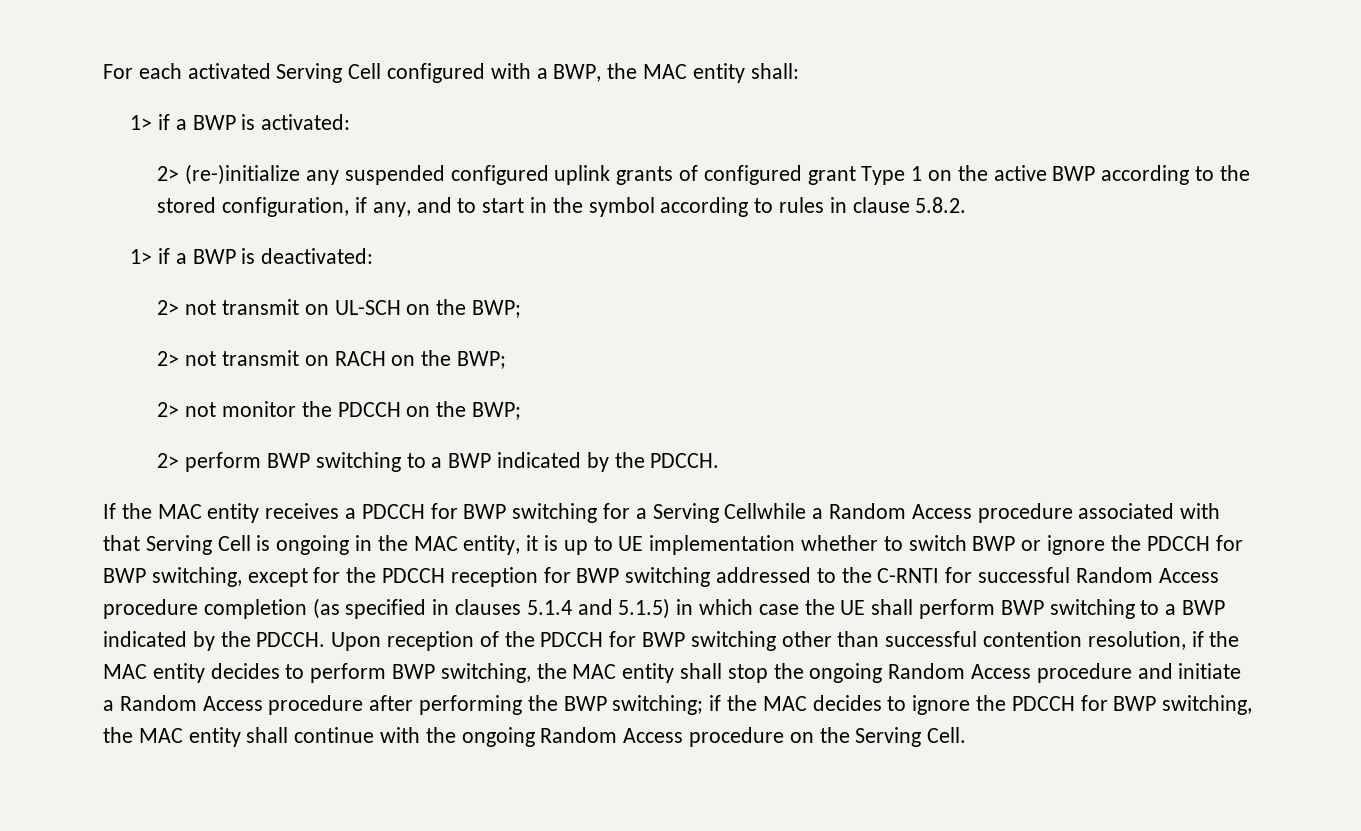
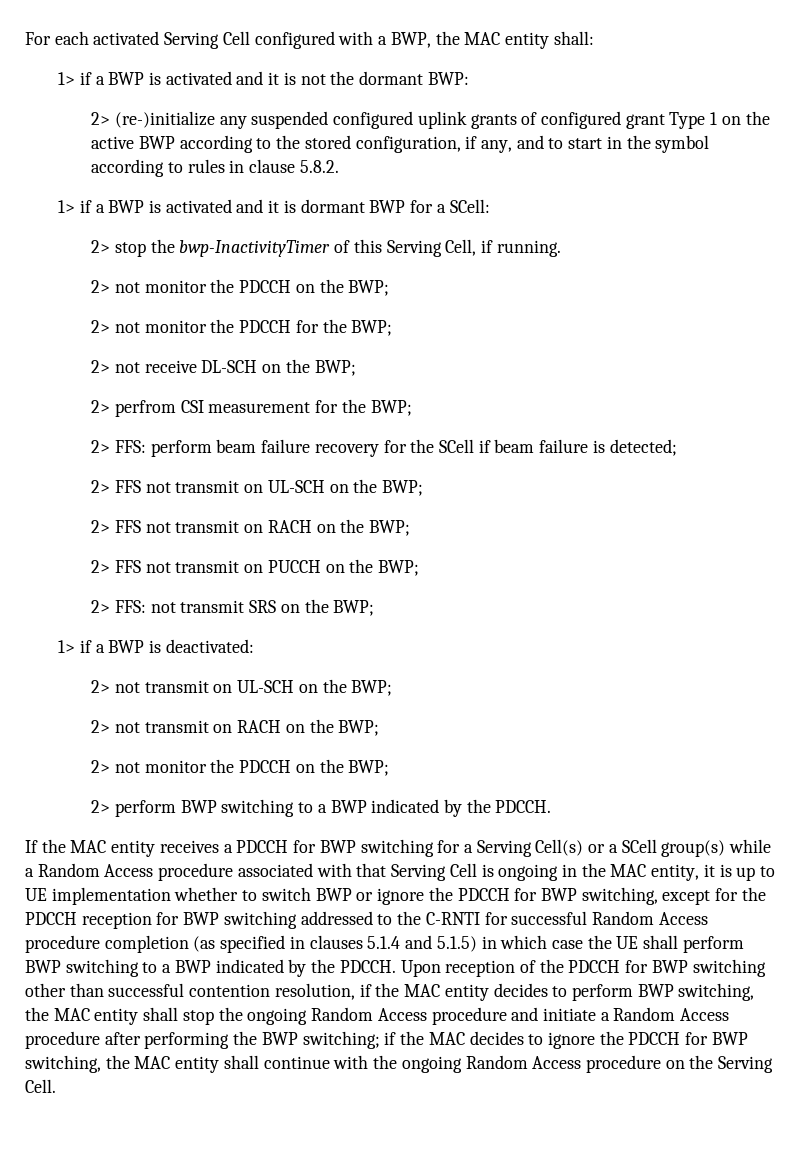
- 1> if a BWP is activated:
+ 1> if a BWP is activated and it is not the dormant BWP:
+ 1> if a BWP is activated and it is dormant BWP for a SCell:
+ 2> stop the bwp-InactivityTimer of this Serving Cell, if running.
+ 2> not monitor the PDCCH on the BWP;
+ 2> not monitor the PDCCH for the BWP;
+ 2> not receive DL-SCH on the BWP;
+ 2> perfrom CSI measurement for the BWP;
+ 2> FFS: perform beam failure recovery for the SCell if beam failure is detected;
+ 2> FFS not transmit on UL-SCH on the BWP;
+ 2> FFS not transmit on RACH on the BWP;
+ 2> FFS not transmit on PUCCH on the BWP;
+ 2> FFS: not transmit SRS on the BWP;
- If the MAC entity receives a PDCCH for BWP switching for a Serving Cellwhile a Random Access procedure associated with that Serving Cell is ongoing in the MAC entity, it is up to UE implementation whether to switch BWP or ignore the PDCCH for BWP switching, except for the PDCCH reception for BWP switching addressed to the C-RNTI for successful Random Access procedure completion (as specified in clauses 5.1.4 and 5.1.5) in which case the UE shall perform BWP switching to a BWP indicated by the PDCCH.
+ If the MAC entity receives a PDCCH for BWP switching for a Serving Cell(s) or a SCell group(s) while a Random Access procedure associated with that Serving Cell is ongoing in the MAC entity, it is up to UE implementation whether to switch BWP or ignore the PDCCH for BWP switching, except for the PDCCH reception for BWP switching addressed to the C-RNTI for successful Random Access procedure completion (as specified in clauses 5.1.4 and 5.1.5) in which case the UE shall perform BWP switching to a BWP indicated by the PDCCH.

